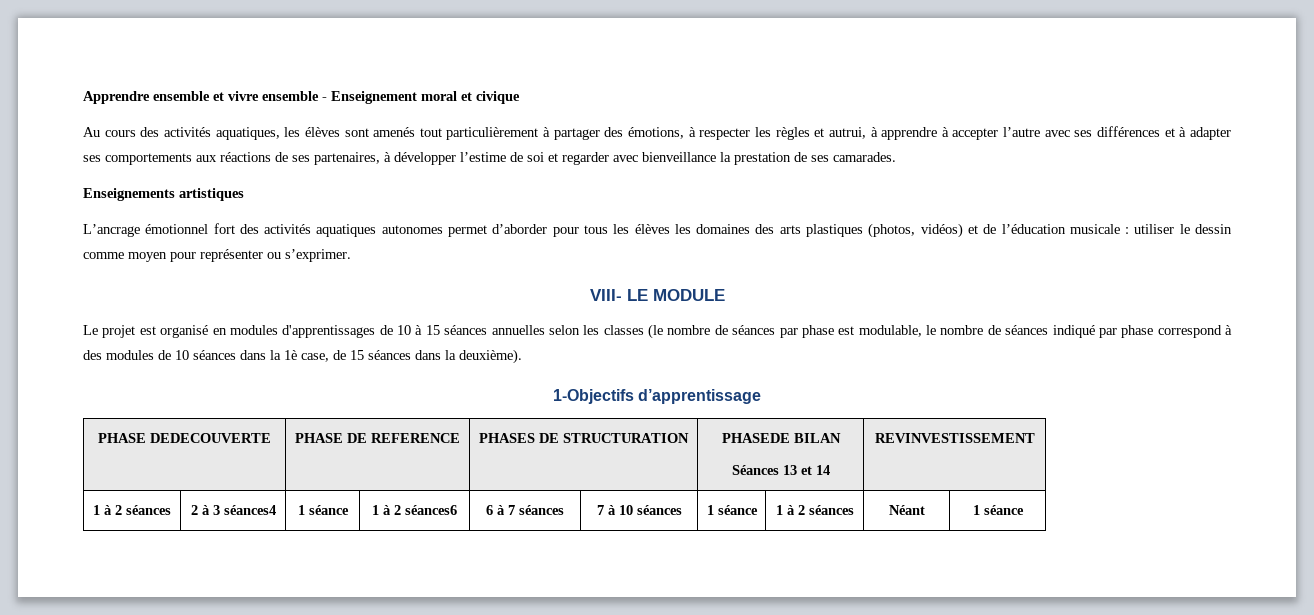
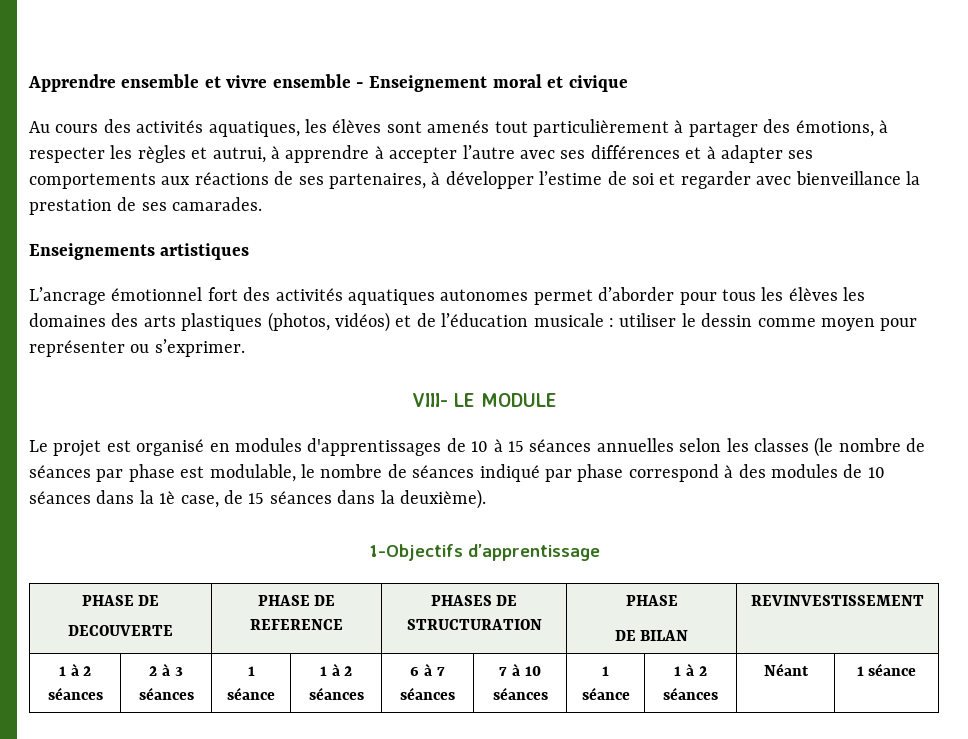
  1-Objectifs d’apprentissage
- PHASE DEDECOUVERTE | PHASE DE REFERENCE | PHASES DE STRUCTURATION | PHASEDE BILAN
- Séances 13 et 14 | REVINVESTISSEMENT
+ PHASE DE
+ DECOUVERTE | PHASE DE REFERENCE | PHASES DE STRUCTURATION | PHASE
+ DE BILAN | REVINVESTISSEMENT
- 1 à 2 séances | 2 à 3 séances4 | 1 séance | 1 à 2 séances6 | 6 à 7 séances | 7 à 10 séances | 1 séance | 1 à 2 séances | Néant | 1 séance
+ 1 à 2 séances | 2 à 3 séances | 1 séance | 1 à 2 séances | 6 à 7 séances | 7 à 10 séances | 1 séance | 1 à 2 séances | Néant | 1 séance

